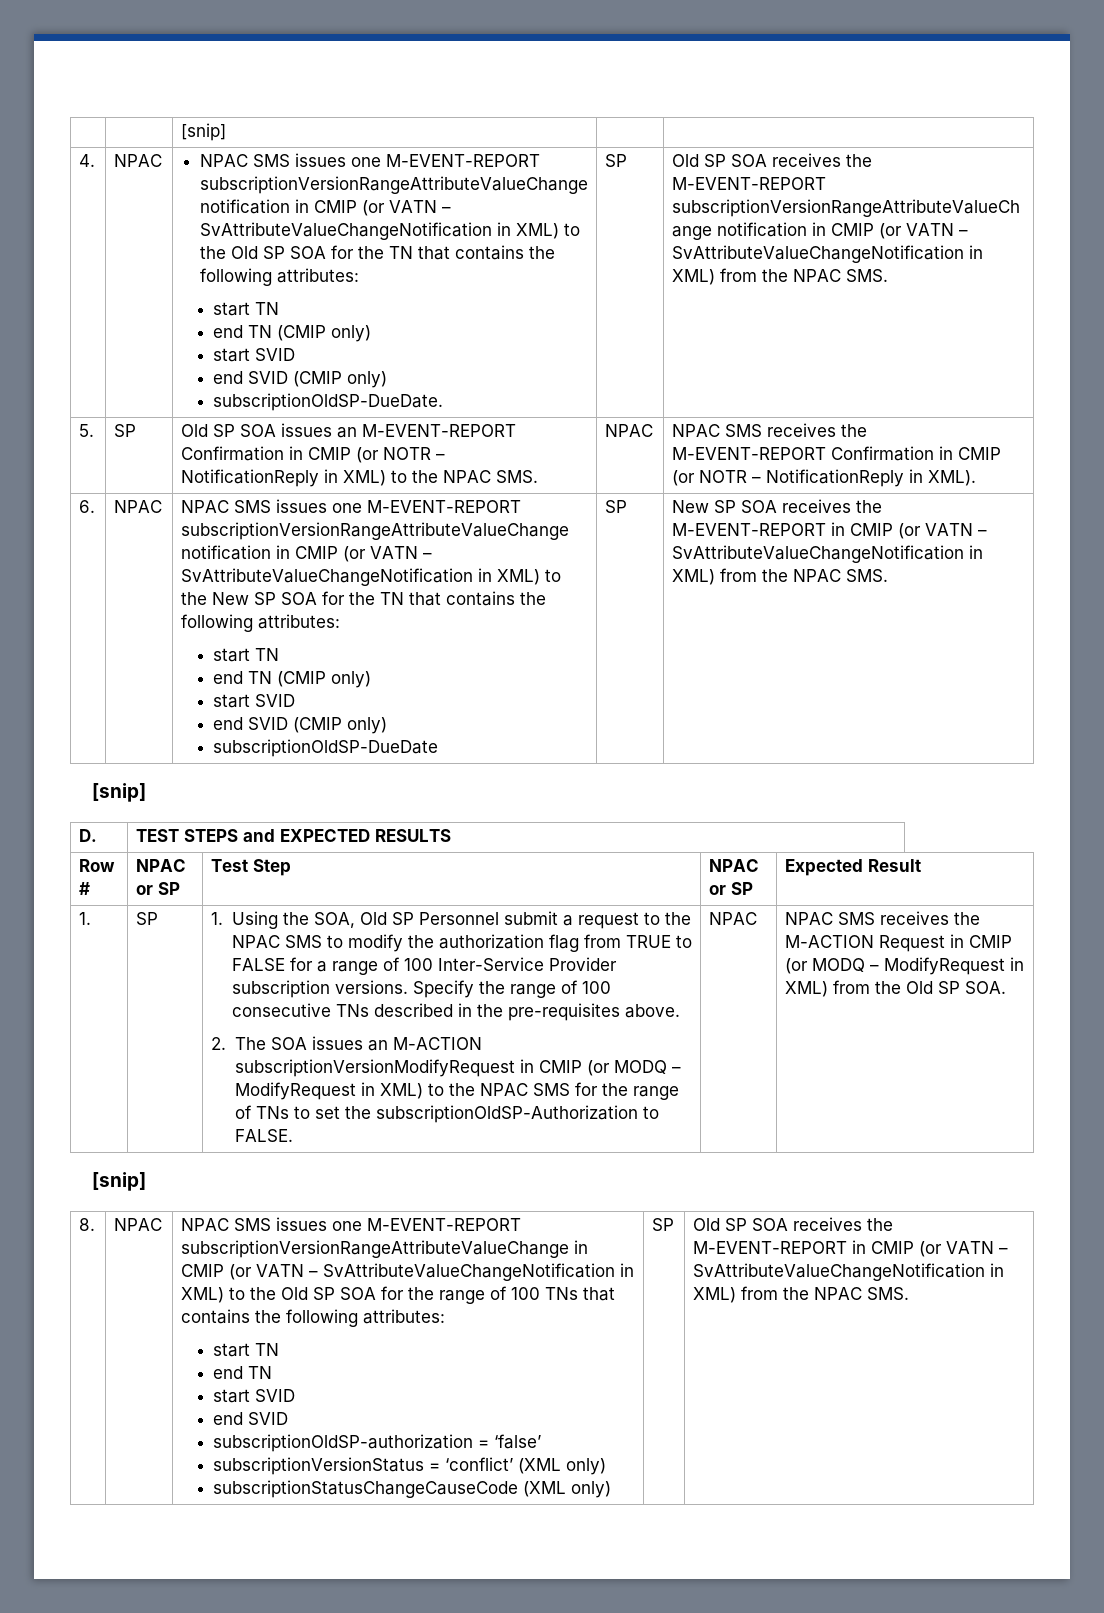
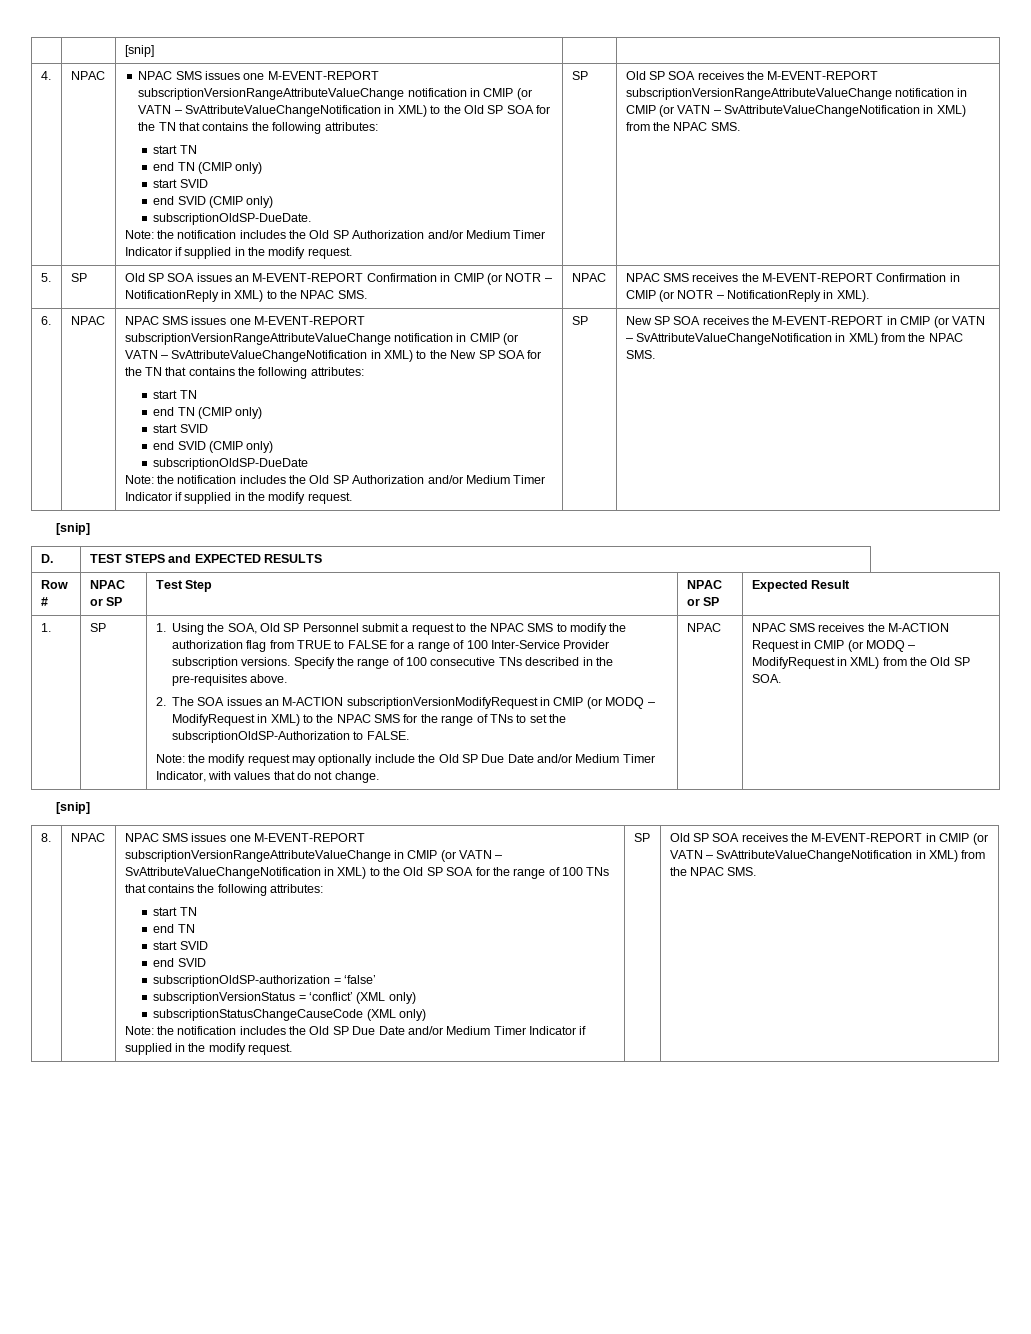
  subscriptionOldSP-DueDate.
+ Note: the notification includes the Old SP Authorization and/or Medium Timer Indicator if supplied in the modify request.
  subscriptionOldSP-DueDate
+ Note: the notification includes the Old SP Authorization and/or Medium Timer Indicator if supplied in the modify request.
+ Note: the modify request may optionally include the Old SP Due Date and/or Medium Timer Indicator, with values that do not change.
+ Note: the notification includes the Old SP Due Date and/or Medium Timer Indicator if supplied in the modify request.

